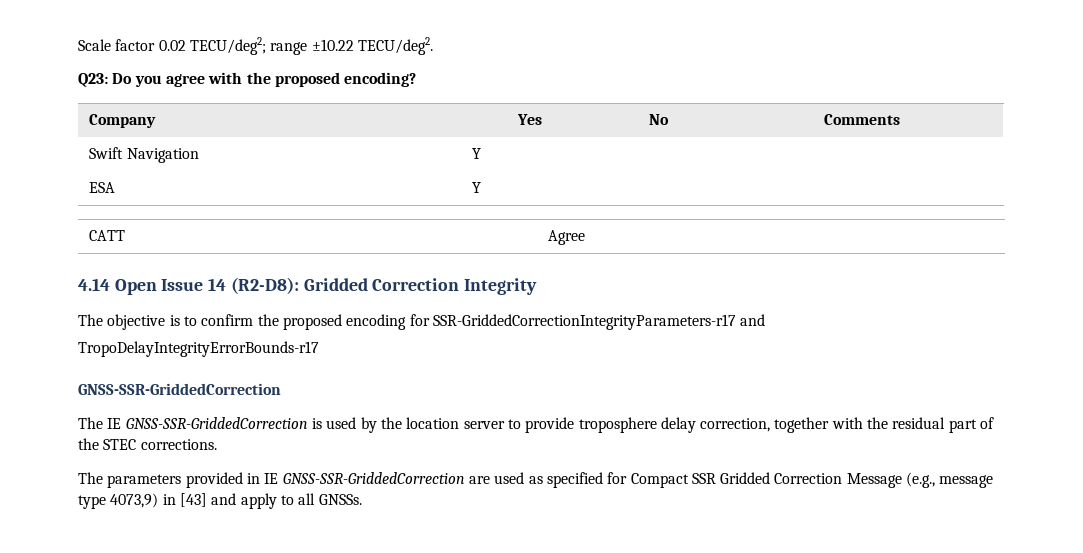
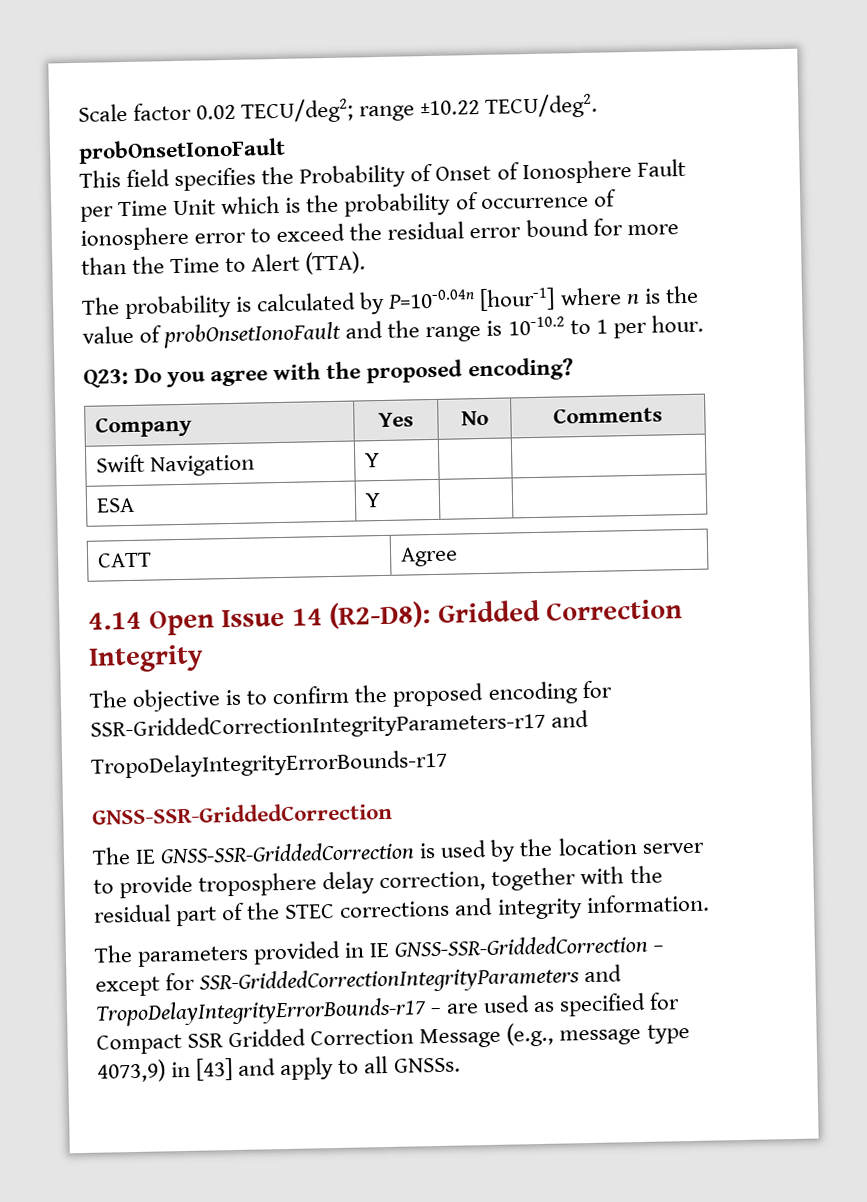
  Scale factor 0.02 TECU/deg2; range ±10.22 TECU/deg2.
+ probOnsetIonoFault
+ This field specifies the Probability of Onset of Ionosphere Fault per Time Unit which is the probability of occurrence of ionosphere error to exceed the residual error bound for more than the Time to Alert (TTA).
+ The probability is calculated by P=10-0.04n [hour-1] where n is the value of probOnsetIonoFault and the range is 10-10.2 to 1 per hour.
- The IE GNSS-SSR-GriddedCorrection is used by the location server to provide troposphere delay correction, together with the residual part of the STEC corrections.
+ The IE GNSS-SSR-GriddedCorrection is used by the location server to provide troposphere delay correction, together with the residual part of the STEC corrections and integrity information.
- The parameters provided in IE GNSS-SSR-GriddedCorrection are used as specified for Compact SSR Gridded Correction Message (e.g., message type 4073,9) in [43] and apply to all GNSSs.
+ The parameters provided in IE GNSS-SSR-GriddedCorrection – except for SSR-GriddedCorrectionIntegrityParameters and TropoDelayIntegrityErrorBounds-r17 – are used as specified for Compact SSR Gridded Correction Message (e.g., message type 4073,9) in [43] and apply to all GNSSs.

